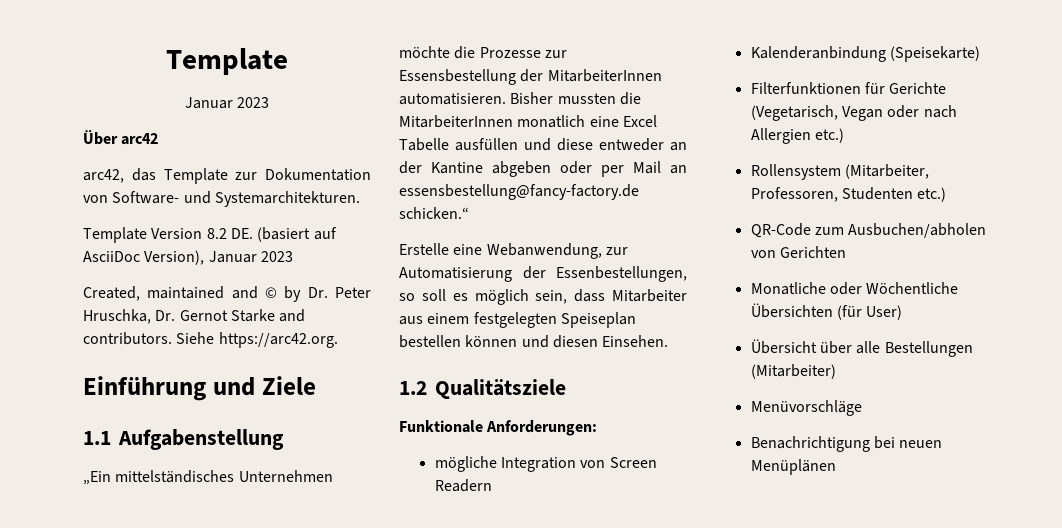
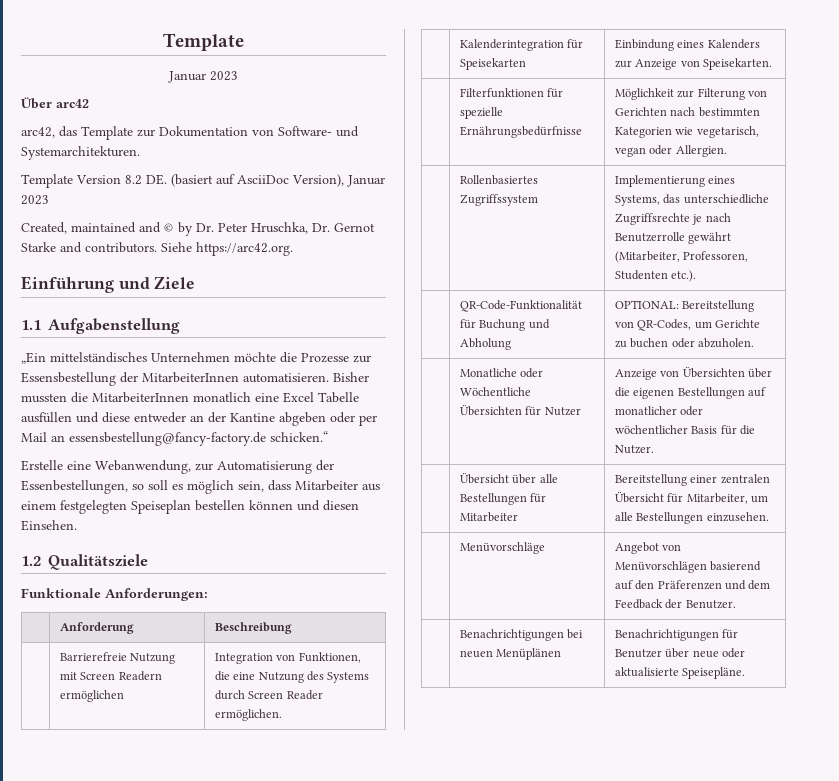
- mögliche Integration von Screen Readern
- Kalenderanbindung (Speisekarte)
- Filterfunktionen für Gerichte (Vegetarisch, Vegan oder nach Allergien etc.)
- Rollensystem (Mitarbeiter, Professoren, Studenten etc.)
- QR-Code zum Ausbuchen/abholen von Gerichten
- Monatliche oder Wöchentliche Übersichten (für User)
- Übersicht über alle Bestellungen (Mitarbeiter)
- Menüvorschläge
- Benachrichtigung bei neuen Menüplänen
+ | Anforderung | Beschreibung
+ | Barrierefreie Nutzung mit Screen Readern ermöglichen | Integration von Funktionen, die eine Nutzung des Systems durch Screen Reader ermöglichen.
+ | Kalenderintegration für Speisekarten | Einbindung eines Kalenders zur Anzeige von Speisekarten.
+ | Filterfunktionen für spezielle Ernährungsbedürfnisse | Möglichkeit zur Filterung von Gerichten nach bestimmten Kategorien wie vegetarisch, vegan oder Allergien.
+ | Rollenbasiertes Zugriffssystem | Implementierung eines Systems, das unterschiedliche Zugriffsrechte je nach Benutzerrolle gewährt (Mitarbeiter, Professoren, Studenten etc.).
+ | QR-Code-Funktionalität für Buchung und Abholung | OPTIONAL: Bereitstellung von QR-Codes, um Gerichte zu buchen oder abzuholen.
+ | Monatliche oder Wöchentliche Übersichten für Nutzer | Anzeige von Übersichten über die eigenen Bestellungen auf monatlicher oder wöchentlicher Basis für die Nutzer.
+ | Übersicht über alle Bestellungen für Mitarbeiter | Bereitstellung einer zentralen Übersicht für Mitarbeiter, um alle Bestellungen einzusehen.
+ | Menüvorschläge | Angebot von Menüvorschlägen basierend auf den Präferenzen und dem Feedback der Benutzer.
+ | Benachrichtigungen bei neuen Menüplänen | Benachrichtigungen für Benutzer über neue oder aktualisierte Speisepläne.

